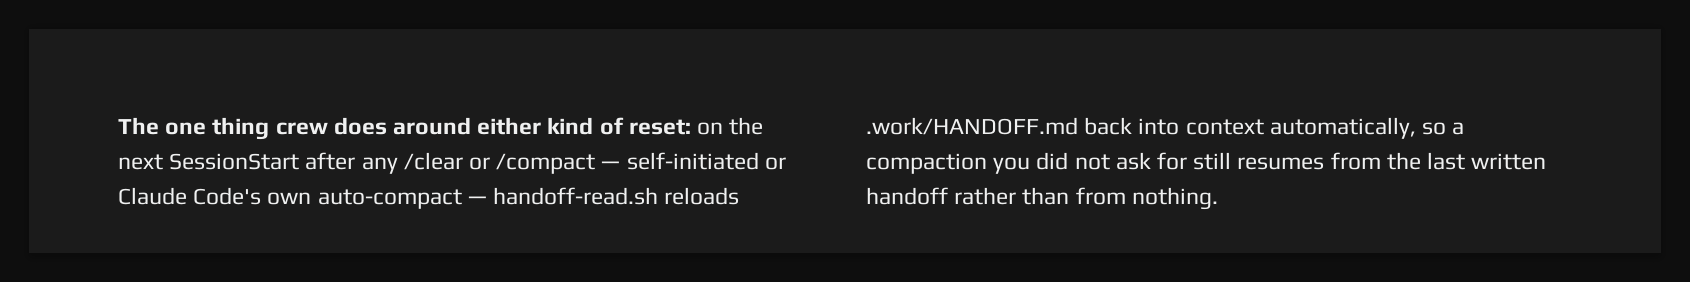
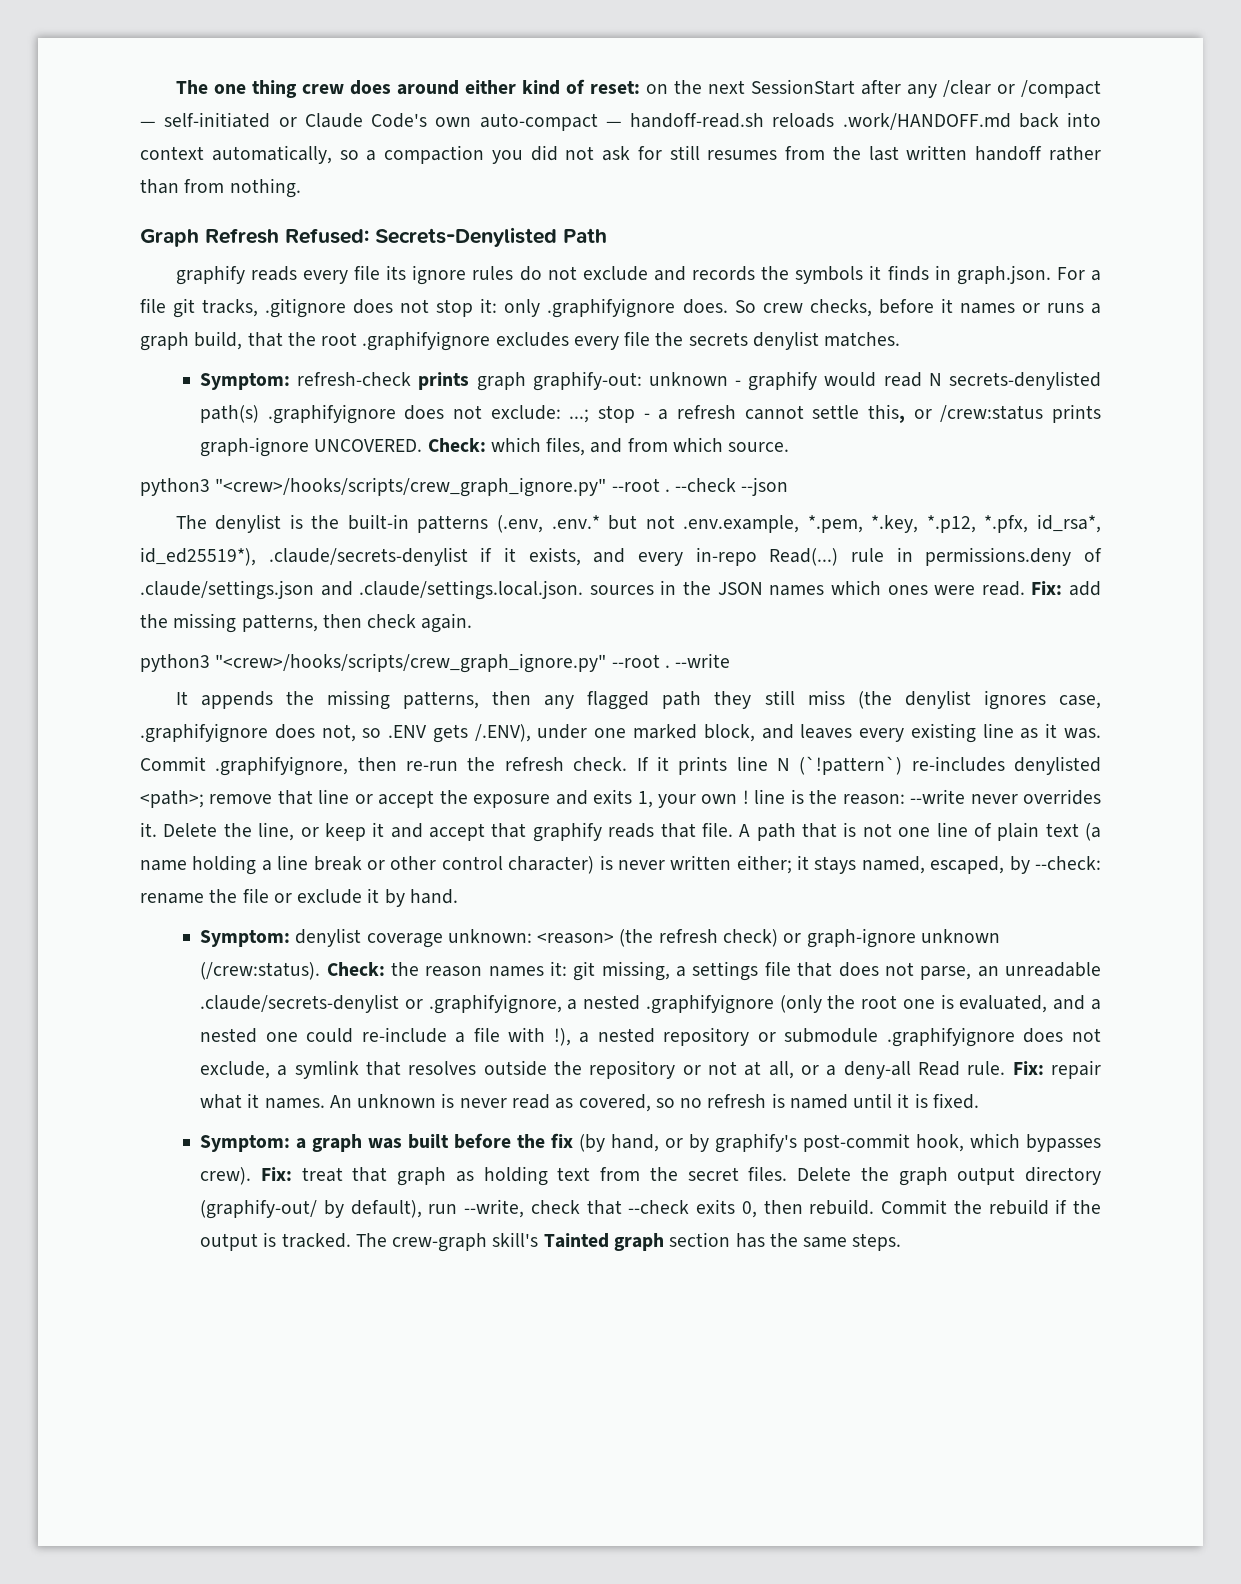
+ Graph Refresh Refused: Secrets-Denylisted Path
+ graphify reads every file its ignore rules do not exclude and records the symbols it finds in graph.json. For a file git tracks, .gitignore does not stop it: only .graphifyignore does. So crew checks, before it names or runs a graph build, that the root .graphifyignore excludes every file the secrets denylist matches.
+ Symptom: refresh-check prints graph graphify-out: unknown - graphify would read N secrets-denylisted path(s) .graphifyignore does not exclude: ...; stop - a refresh cannot settle this, or /crew:status prints graph-ignore UNCOVERED. Check: which files, and from which source.
+ python3 "<crew>/hooks/scripts/crew_graph_ignore.py" --root . --check --json
+ The denylist is the built-in patterns (.env, .env.* but not .env.example, *.pem, *.key, *.p12, *.pfx, id_rsa*, id_ed25519*), .claude/secrets-denylist if it exists, and every in-repo Read(...) rule in permissions.deny of .claude/settings.json and .claude/settings.local.json. sources in the JSON names which ones were read. Fix: add the missing patterns, then check again.
+ python3 "<crew>/hooks/scripts/crew_graph_ignore.py" --root . --write
+ It appends the missing patterns, then any flagged path they still miss (the denylist ignores case, .graphifyignore does not, so .ENV gets /.ENV), under one marked block, and leaves every existing line as it was. Commit .graphifyignore, then re-run the refresh check. If it prints line N (`!pattern`) re-includes denylisted <path>; remove that line or accept the exposure and exits 1, your own ! line is the reason: --write never overrides it. Delete the line, or keep it and accept that graphify reads that file. A path that is not one line of plain text (a name holding a line break or other control character) is never written either; it stays named, escaped, by --check: rename the file or exclude it by hand.
+ Symptom: denylist coverage unknown: <reason> (the refresh check) or graph-ignore unknown (/crew:status). Check: the reason names it: git missing, a settings file that does not parse, an unreadable .claude/secrets-denylist or .graphifyignore, a nested .graphifyignore (only the root one is evaluated, and a nested one could re-include a file with !), a nested repository or submodule .graphifyignore does not exclude, a symlink that resolves outside the repository or not at all, or a deny-all Read rule. Fix: repair what it names. An unknown is never read as covered, so no refresh is named until it is fixed.
+ Symptom: a graph was built before the fix (by hand, or by graphify's post-commit hook, which bypasses crew). Fix: treat that graph as holding text from the secret files. Delete the graph output directory (graphify-out/ by default), run --write, check that --check exits 0, then rebuild. Commit the rebuild if the output is tracked. The crew-graph skill's Tainted graph section has the same steps.

